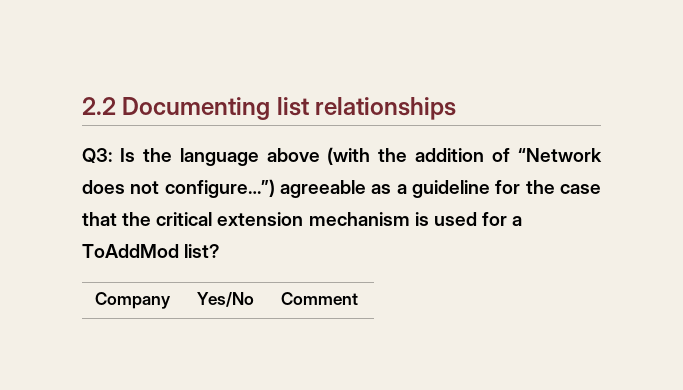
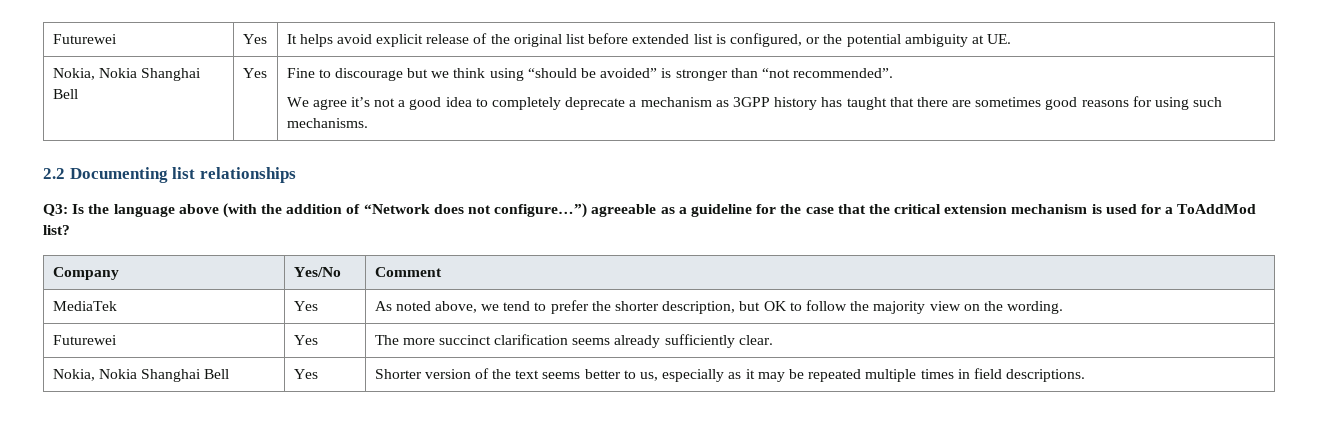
+ Futurewei | Yes | It helps avoid explicit release of the original list before extended list is configured, or the potential ambiguity at UE.
+ Nokia, Nokia Shanghai Bell | Yes | Fine to discourage but we think using “should be avoided” is stronger than “not recommended”.
+ We agree it’s not a good idea to completely deprecate a mechanism as 3GPP history has taught that there are sometimes good reasons for using such mechanisms.
+ MediaTek | Yes | As noted above, we tend to prefer the shorter description, but OK to follow the majority view on the wording.
+ Futurewei | Yes | The more succinct clarification seems already sufficiently clear.
+ Nokia, Nokia Shanghai Bell | Yes | Shorter version of the text seems better to us, especially as it may be repeated multiple times in field descriptions.

